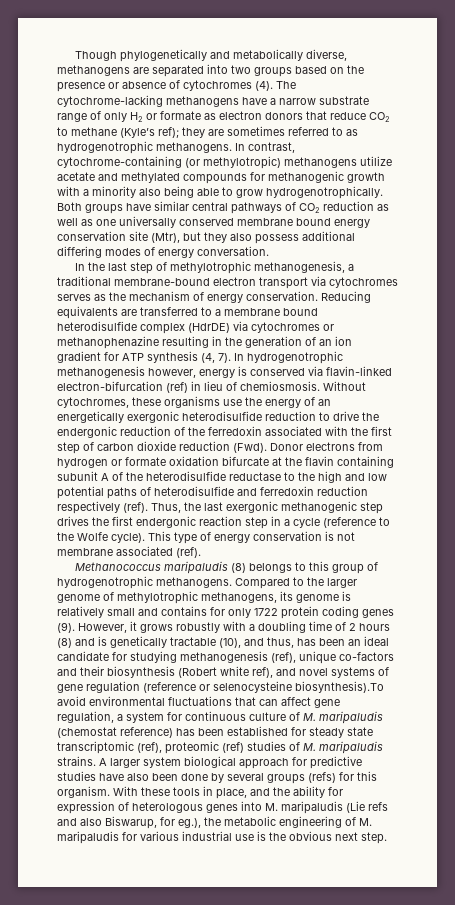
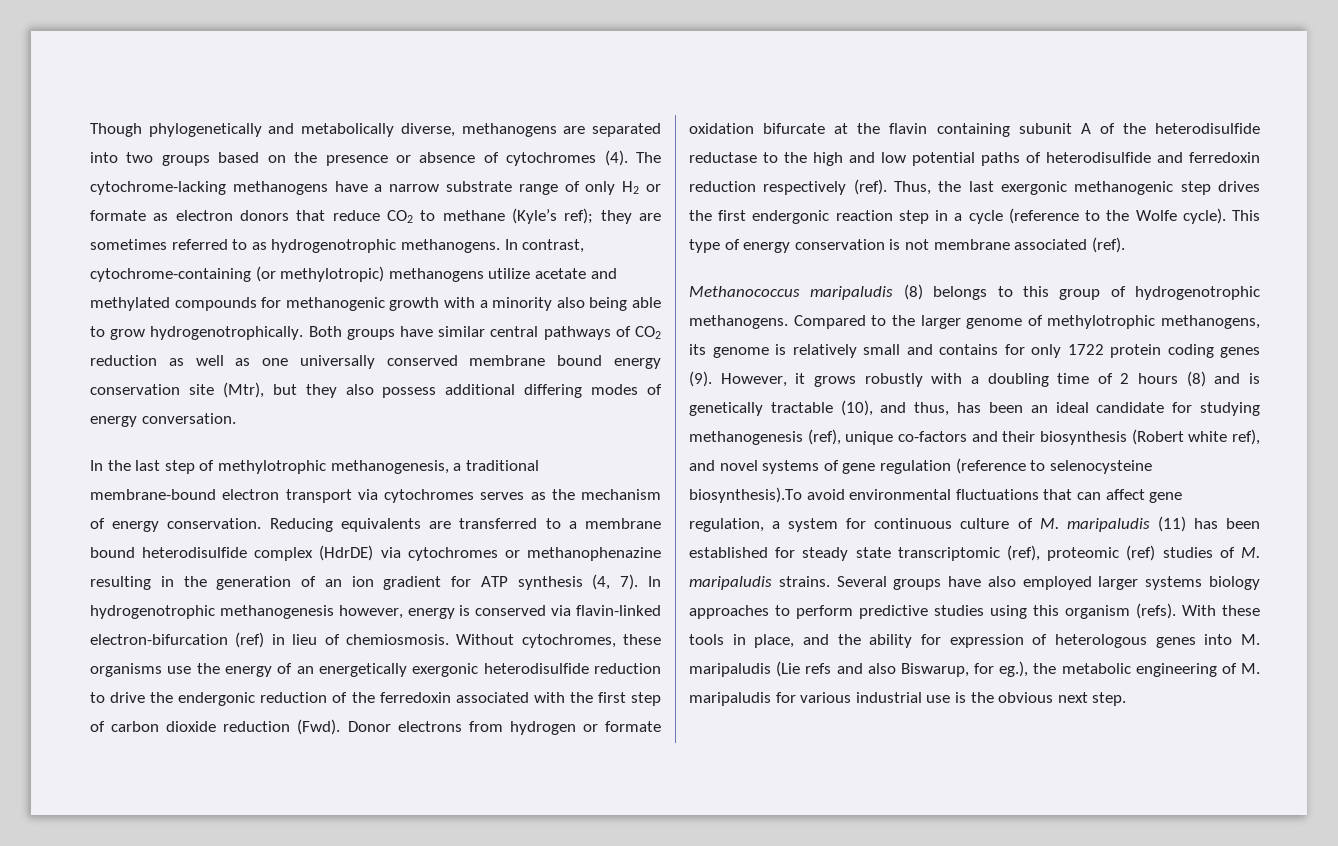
- However, it grows robustly with a doubling time of 2 hours (8) and is genetically tractable (10), and thus, has been an ideal candidate for studying methanogenesis (ref), unique co-factors and their biosynthesis (Robert white ref), and novel systems of gene regulation (reference or selenocysteine biosynthesis).To avoid environmental fluctuations that can affect gene regulation, a system for continuous culture of M. maripaludis (chemostat reference) has been established for steady state transcriptomic (ref), proteomic (ref) studies of M. maripaludis strains.
+ However, it grows robustly with a doubling time of 2 hours (8) and is genetically tractable (10), and thus, has been an ideal candidate for studying methanogenesis (ref), unique co-factors and their biosynthesis (Robert white ref), and novel systems of gene regulation (reference to selenocysteine biosynthesis).To avoid environmental fluctuations that can affect gene regulation, a system for continuous culture of M. maripaludis (11) has been established for steady state transcriptomic (ref), proteomic (ref) studies of M. maripaludis strains.
- A larger system biological approach for predictive studies have also been done by several groups (refs) for this organism.
+ Several groups have also employed larger systems biology approaches to perform predictive studies using this organism (refs).

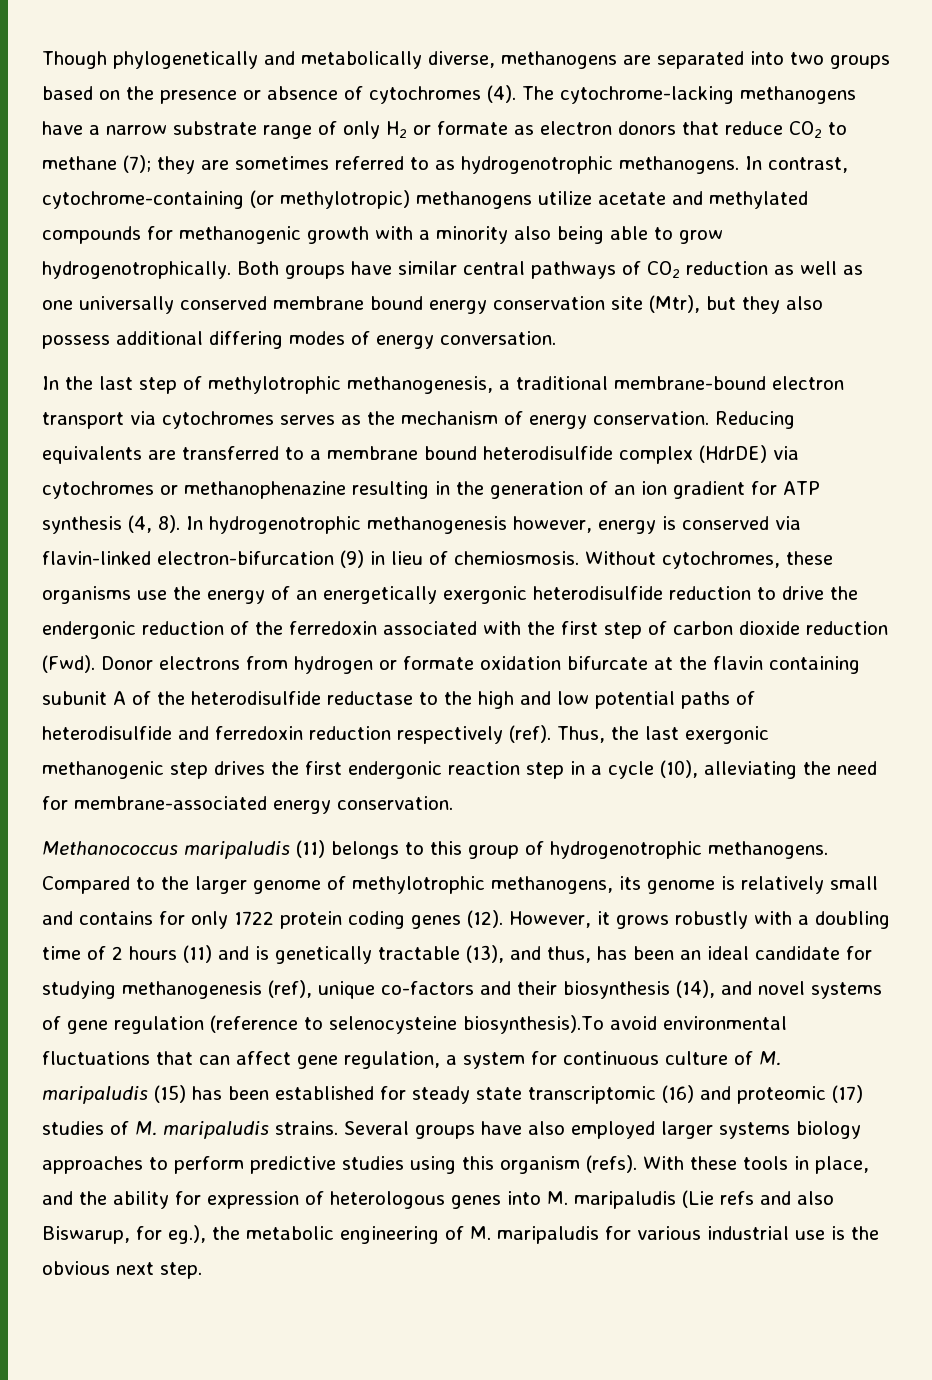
- The cytochrome-lacking methanogens have a narrow substrate range of only H2 or formate as electron donors that reduce CO2 to methane (Kyle’s ref); they are sometimes referred to as hydrogenotrophic methanogens.
+ The cytochrome-lacking methanogens have a narrow substrate range of only H2 or formate as electron donors that reduce CO2 to methane (7); they are sometimes referred to as hydrogenotrophic methanogens.
- Reducing equivalents are transferred to a membrane bound heterodisulfide complex (HdrDE) via cytochromes or methanophenazine resulting in the generation of an ion gradient for ATP synthesis (4, 7).
+ Reducing equivalents are transferred to a membrane bound heterodisulfide complex (HdrDE) via cytochromes or methanophenazine resulting in the generation of an ion gradient for ATP synthesis (4, 8).
- In hydrogenotrophic methanogenesis however, energy is conserved via flavin-linked electron-bifurcation (ref) in lieu of chemiosmosis.
+ In hydrogenotrophic methanogenesis however, energy is conserved via flavin-linked electron-bifurcation (9) in lieu of chemiosmosis.
- Thus, the last exergonic methanogenic step drives the first endergonic reaction step in a cycle (reference to the Wolfe cycle). This type of energy conservation is not membrane associated (ref).
+ Thus, the last exergonic methanogenic step drives the first endergonic reaction step in a cycle (10), alleviating the need for membrane-associated energy conservation.
- Methanococcus maripaludis (8) belongs to this group of hydrogenotrophic methanogens.
+ Methanococcus maripaludis (11) belongs to this group of hydrogenotrophic methanogens.
- Compared to the larger genome of methylotrophic methanogens, its genome is relatively small and contains for only 1722 protein coding genes (9).
+ Compared to the larger genome of methylotrophic methanogens, its genome is relatively small and contains for only 1722 protein coding genes (12).
- However, it grows robustly with a doubling time of 2 hours (8) and is genetically tractable (10), and thus, has been an ideal candidate for studying methanogenesis (ref), unique co-factors and their biosynthesis (Robert white ref), and novel systems of gene regulation (reference to selenocysteine biosynthesis).To avoid environmental fluctuations that can affect gene regulation, a system for continuous culture of M. maripaludis (11) has been established for steady state transcriptomic (ref), proteomic (ref) studies of M. maripaludis strains.
+ However, it grows robustly with a doubling time of 2 hours (11) and is genetically tractable (13), and thus, has been an ideal candidate for studying methanogenesis (ref), unique co-factors and their biosynthesis (14), and novel systems of gene regulation (reference to selenocysteine biosynthesis).To avoid environmental fluctuations that can affect gene regulation, a system for continuous culture of M. maripaludis (15) has been established for steady state transcriptomic (16) and proteomic (17) studies of M. maripaludis strains.

